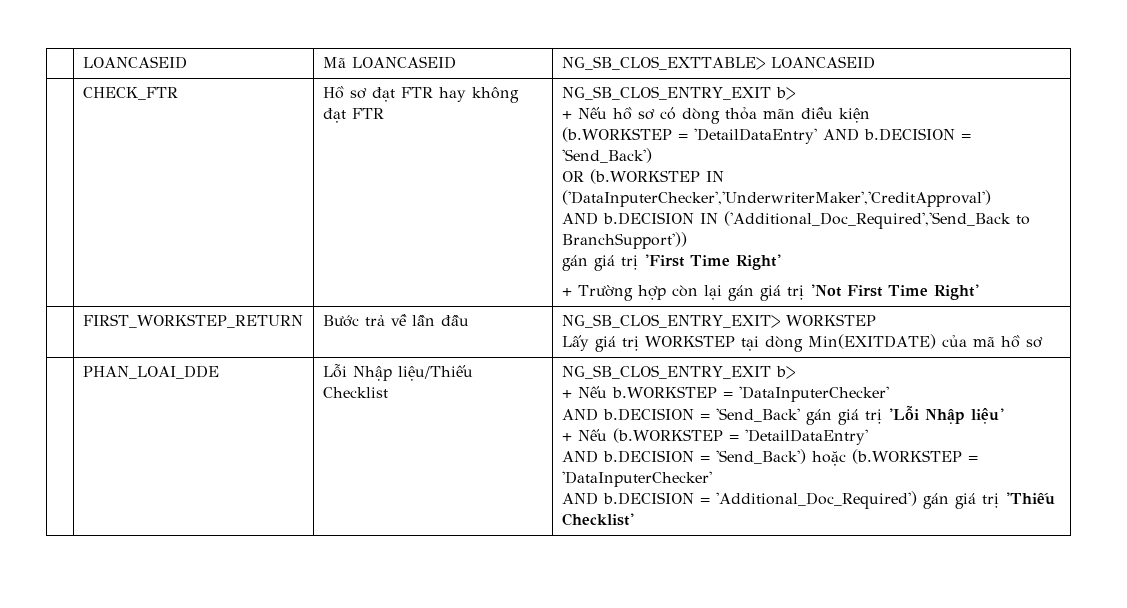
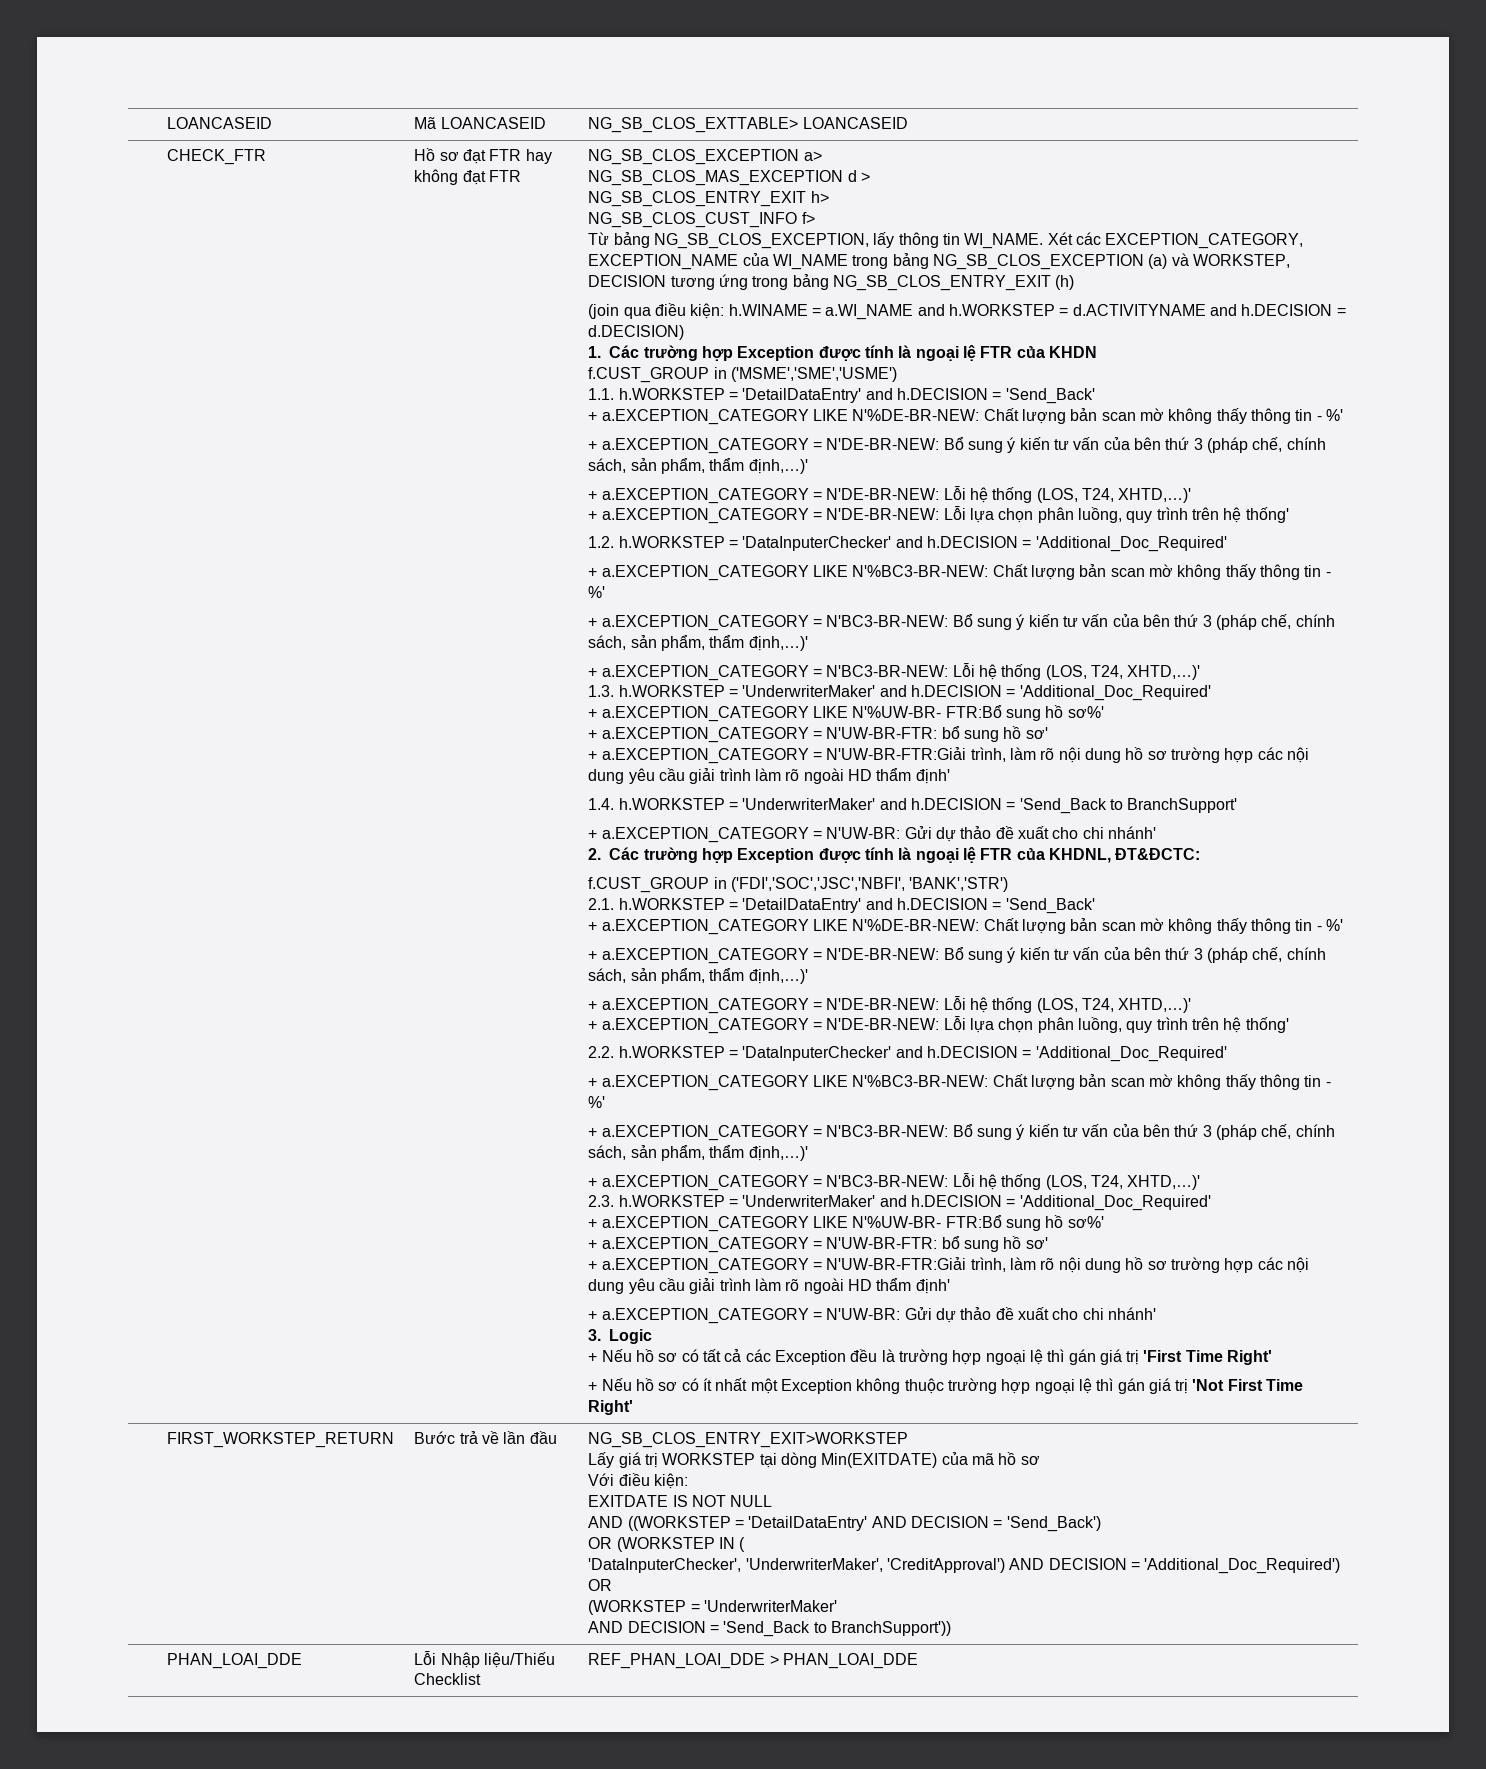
- Hồ sơ đạt FTR hay không đạt FTR | NG_SB_CLOS_ENTRY_EXIT b>
- + Nếu hồ sơ có dòng thỏa mãn điều kiện
- (b.WORKSTEP = 'DetailDataEntry' AND b.DECISION = 'Send_Back')
- OR (b.WORKSTEP IN ('DataInputerChecker','UnderwriterMaker','CreditApproval')
- AND b.DECISION IN ('Additional_Doc_Required','Send_Back to BranchSupport'))
- gán giá trị 'First Time Right'
+ Hồ sơ đạt FTR hay không đạt FTR | NG_SB_CLOS_EXCEPTION a>
+ NG_SB_CLOS_MAS_EXCEPTION d >
+ NG_SB_CLOS_ENTRY_EXIT h>
+ NG_SB_CLOS_CUST_INFO f>
+ Từ bảng NG_SB_CLOS_EXCEPTION, lấy thông tin WI_NAME. Xét các EXCEPTION_CATEGORY, EXCEPTION_NAME của WI_NAME trong bảng NG_SB_CLOS_EXCEPTION (a) và WORKSTEP, DECISION tương ứng trong bảng NG_SB_CLOS_ENTRY_EXIT (h)
+ (join qua điều kiện: h.WINAME = a.WI_NAME and h.WORKSTEP = d.ACTIVITYNAME and h.DECISION = d.DECISION)
+ 1. Các trường hợp Exception được tính là ngoại lệ FTR của KHDN
+ f.CUST_GROUP in ('MSME','SME','USME')
+ 1.1. h.WORKSTEP = 'DetailDataEntry' and h.DECISION = 'Send_Back'
+ + a.EXCEPTION_CATEGORY LIKE N'%DE-BR-NEW: Chất lượng bản scan mờ không thấy thông tin - %'
+ + a.EXCEPTION_CATEGORY = N'DE-BR-NEW: Bổ sung ý kiến tư vấn của bên thứ 3 (pháp chế, chính sách, sản phẩm, thẩm định,…)'
+ + a.EXCEPTION_CATEGORY = N'DE-BR-NEW: Lỗi hệ thống (LOS, T24, XHTD,…)'
+ + a.EXCEPTION_CATEGORY = N'DE-BR-NEW: Lỗi lựa chọn phân luồng, quy trình trên hệ thống'
+ 1.2. h.WORKSTEP = 'DataInputerChecker' and h.DECISION = 'Additional_Doc_Required'
+ + a.EXCEPTION_CATEGORY LIKE N'%BC3-BR-NEW: Chất lượng bản scan mờ không thấy thông tin - %'
+ + a.EXCEPTION_CATEGORY = N'BC3-BR-NEW: Bổ sung ý kiến tư vấn của bên thứ 3 (pháp chế, chính sách, sản phẩm, thẩm định,…)'
+ + a.EXCEPTION_CATEGORY = N'BC3-BR-NEW: Lỗi hệ thống (LOS, T24, XHTD,…)'
+ 1.3. h.WORKSTEP = 'UnderwriterMaker' and h.DECISION = 'Additional_Doc_Required'
+ + a.EXCEPTION_CATEGORY LIKE N'%UW-BR- FTR:Bổ sung hồ sơ%'
+ + a.EXCEPTION_CATEGORY = N'UW-BR-FTR: bổ sung hồ sơ'
+ + a.EXCEPTION_CATEGORY = N'UW-BR-FTR:Giải trình, làm rõ nội dung hồ sơ trường hợp các nội dung yêu cầu giải trình làm rõ ngoài HD thẩm định'
+ 1.4. h.WORKSTEP = 'UnderwriterMaker' and h.DECISION = 'Send_Back to BranchSupport'
+ + a.EXCEPTION_CATEGORY = N'UW-BR: Gửi dự thảo đề xuất cho chi nhánh'
+ 2. Các trường hợp Exception được tính là ngoại lệ FTR của KHDNL, ĐT&ĐCTC:
+ f.CUST_GROUP in ('FDI','SOC','JSC','NBFI', 'BANK','STR')
+ 2.1. h.WORKSTEP = 'DetailDataEntry' and h.DECISION = 'Send_Back'
+ + a.EXCEPTION_CATEGORY LIKE N'%DE-BR-NEW: Chất lượng bản scan mờ không thấy thông tin - %'
+ + a.EXCEPTION_CATEGORY = N'DE-BR-NEW: Bổ sung ý kiến tư vấn của bên thứ 3 (pháp chế, chính sách, sản phẩm, thẩm định,…)'
+ + a.EXCEPTION_CATEGORY = N'DE-BR-NEW: Lỗi hệ thống (LOS, T24, XHTD,…)'
+ + a.EXCEPTION_CATEGORY = N'DE-BR-NEW: Lỗi lựa chọn phân luồng, quy trình trên hệ thống'
+ 2.2. h.WORKSTEP = 'DataInputerChecker' and h.DECISION = 'Additional_Doc_Required'
+ + a.EXCEPTION_CATEGORY LIKE N'%BC3-BR-NEW: Chất lượng bản scan mờ không thấy thông tin - %'
+ + a.EXCEPTION_CATEGORY = N'BC3-BR-NEW: Bổ sung ý kiến tư vấn của bên thứ 3 (pháp chế, chính sách, sản phẩm, thẩm định,…)'
+ + a.EXCEPTION_CATEGORY = N'BC3-BR-NEW: Lỗi hệ thống (LOS, T24, XHTD,…)'
+ 2.3. h.WORKSTEP = 'UnderwriterMaker' and h.DECISION = 'Additional_Doc_Required'
+ + a.EXCEPTION_CATEGORY LIKE N'%UW-BR- FTR:Bổ sung hồ sơ%'
+ + a.EXCEPTION_CATEGORY = N'UW-BR-FTR: bổ sung hồ sơ'
+ + a.EXCEPTION_CATEGORY = N'UW-BR-FTR:Giải trình, làm rõ nội dung hồ sơ trường hợp các nội dung yêu cầu giải trình làm rõ ngoài HD thẩm định'
+ + a.EXCEPTION_CATEGORY = N'UW-BR: Gửi dự thảo đề xuất cho chi nhánh'
+ 3. Logic
+ + Nếu hồ sơ có tất cả các Exception đều là trường hợp ngoại lệ thì gán giá trị 'First Time Right'
- + Trường hợp còn lại gán giá trị 'Not First Time Right'
+ + Nếu hồ sơ có ít nhất một Exception không thuộc trường hợp ngoại lệ thì gán giá trị 'Not First Time Right'
- NG_SB_CLOS_ENTRY_EXIT> WORKSTEP
+ NG_SB_CLOS_ENTRY_EXIT>WORKSTEP
+ Với điều kiện:
+ EXITDATE IS NOT NULL
+ AND ((WORKSTEP = 'DetailDataEntry' AND DECISION = 'Send_Back')
+ OR (WORKSTEP IN (
+ 'DataInputerChecker', 'UnderwriterMaker', 'CreditApproval') AND DECISION = 'Additional_Doc_Required') OR
+ (WORKSTEP = 'UnderwriterMaker'
+ AND DECISION = 'Send_Back to BranchSupport'))
- Lỗi Nhập liệu/Thiếu Checklist | NG_SB_CLOS_ENTRY_EXIT b>
- + Nếu b.WORKSTEP = 'DataInputerChecker'
- AND b.DECISION = 'Send_Back' gán giá trị 'Lỗi Nhập liệu'
- + Nếu (b.WORKSTEP = 'DetailDataEntry'
- AND b.DECISION = 'Send_Back') hoặc (b.WORKSTEP = 'DataInputerChecker'
- AND b.DECISION = 'Additional_Doc_Required') gán giá trị 'Thiếu Checklist'
+ Lỗi Nhập liệu/Thiếu Checklist | REF_PHAN_LOAI_DDE > PHAN_LOAI_DDE

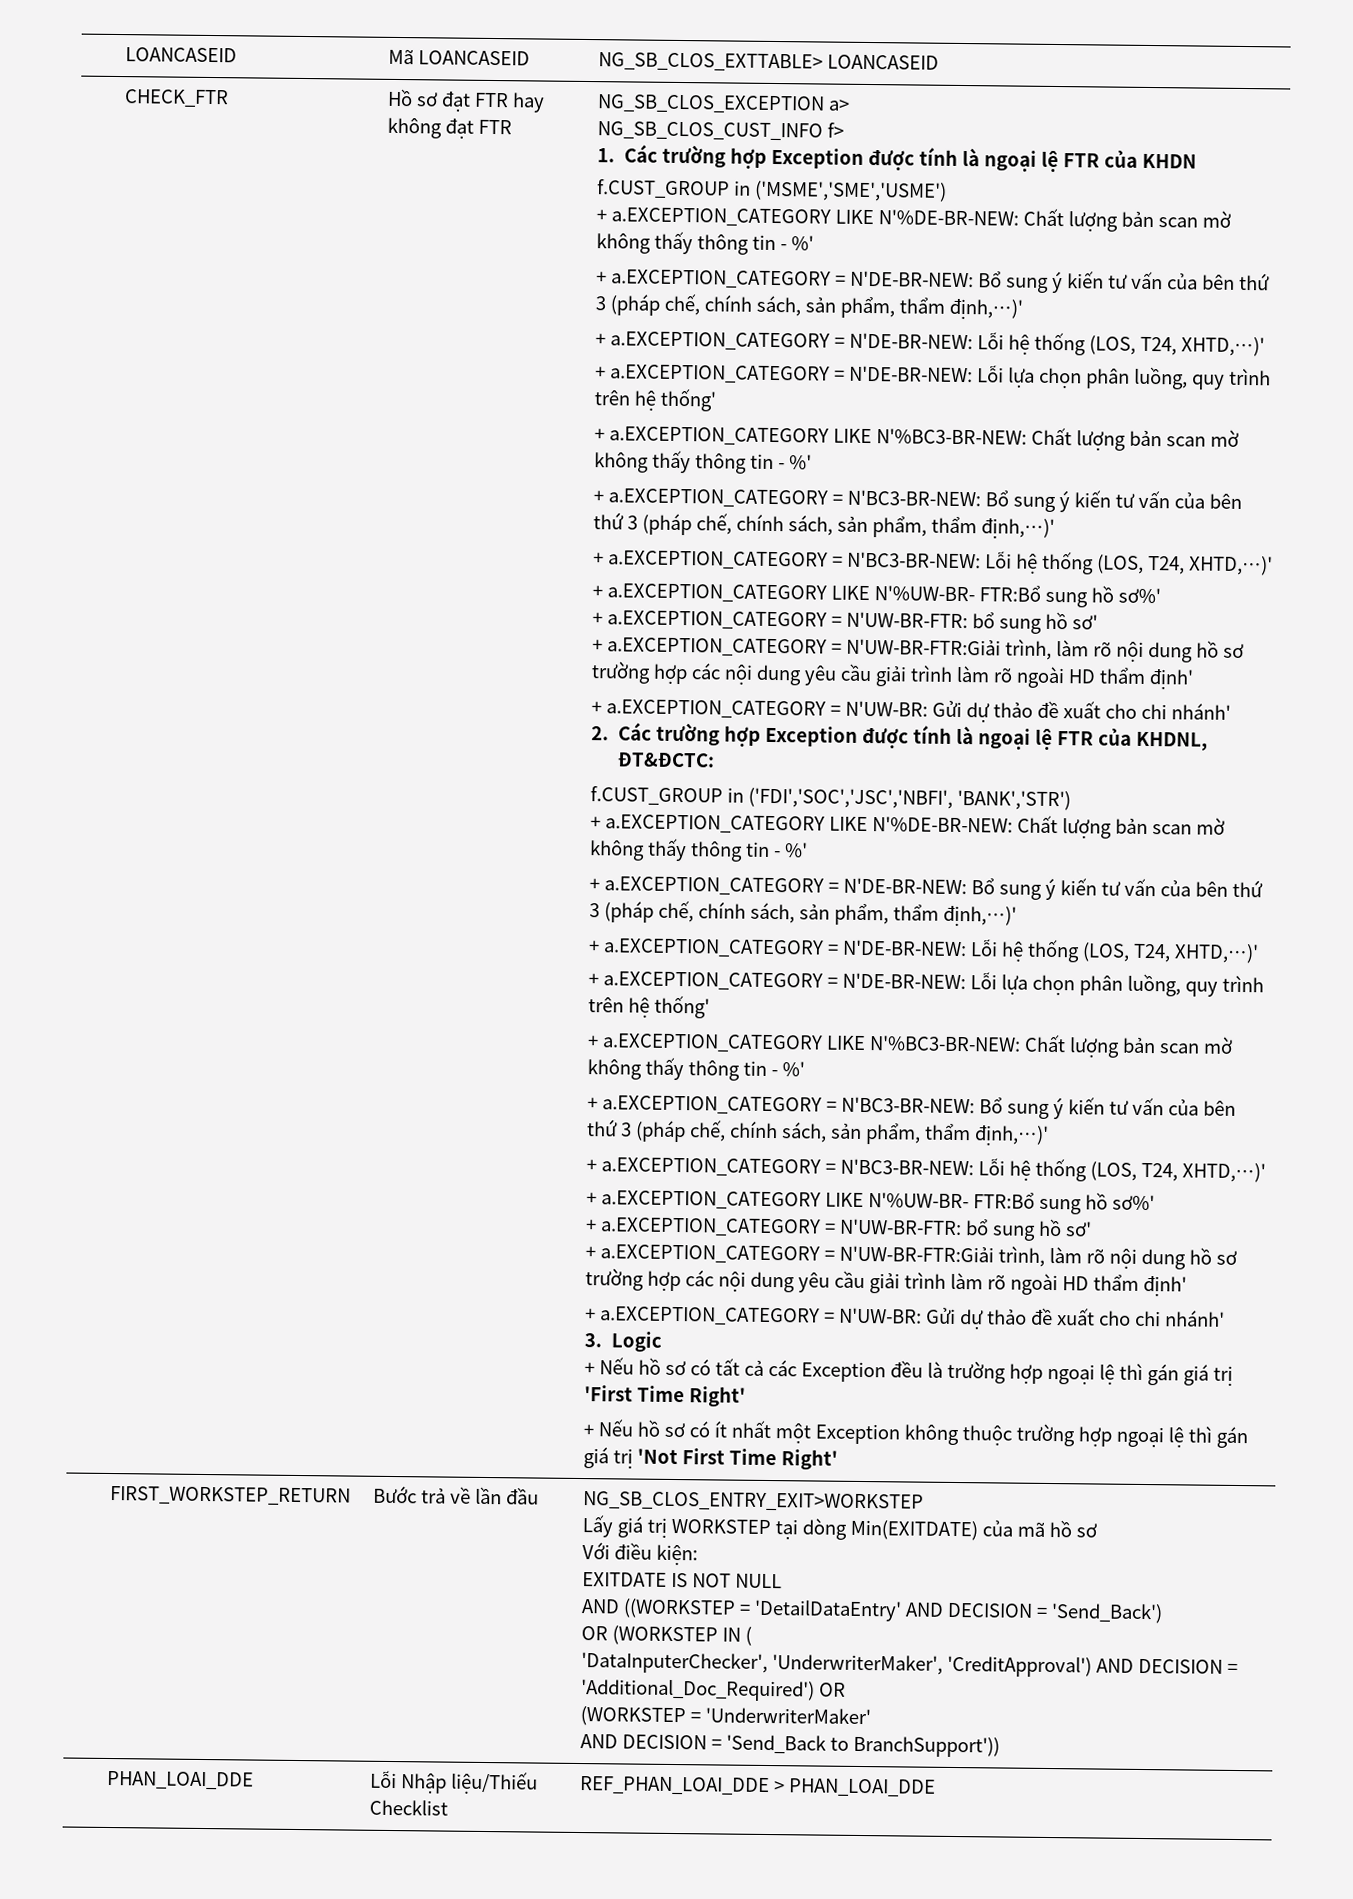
- NG_SB_CLOS_MAS_EXCEPTION d >
- NG_SB_CLOS_ENTRY_EXIT h>
  NG_SB_CLOS_CUST_INFO f>
- Từ bảng NG_SB_CLOS_EXCEPTION, lấy thông tin WI_NAME. Xét các EXCEPTION_CATEGORY, EXCEPTION_NAME của WI_NAME trong bảng NG_SB_CLOS_EXCEPTION (a) và WORKSTEP, DECISION tương ứng trong bảng NG_SB_CLOS_ENTRY_EXIT (h)
- (join qua điều kiện: h.WINAME = a.WI_NAME and h.WORKSTEP = d.ACTIVITYNAME and h.DECISION = d.DECISION)
- 1.1. h.WORKSTEP = 'DetailDataEntry' and h.DECISION = 'Send_Back'
- 1.2. h.WORKSTEP = 'DataInputerChecker' and h.DECISION = 'Additional_Doc_Required'
- 1.3. h.WORKSTEP = 'UnderwriterMaker' and h.DECISION = 'Additional_Doc_Required'
- 1.4. h.WORKSTEP = 'UnderwriterMaker' and h.DECISION = 'Send_Back to BranchSupport'
- 2.1. h.WORKSTEP = 'DetailDataEntry' and h.DECISION = 'Send_Back'
- 2.2. h.WORKSTEP = 'DataInputerChecker' and h.DECISION = 'Additional_Doc_Required'
- 2.3. h.WORKSTEP = 'UnderwriterMaker' and h.DECISION = 'Additional_Doc_Required'

